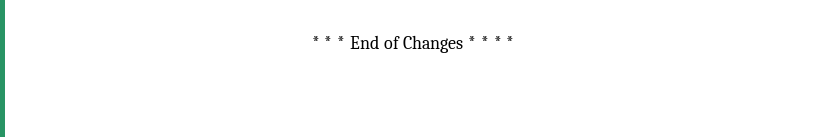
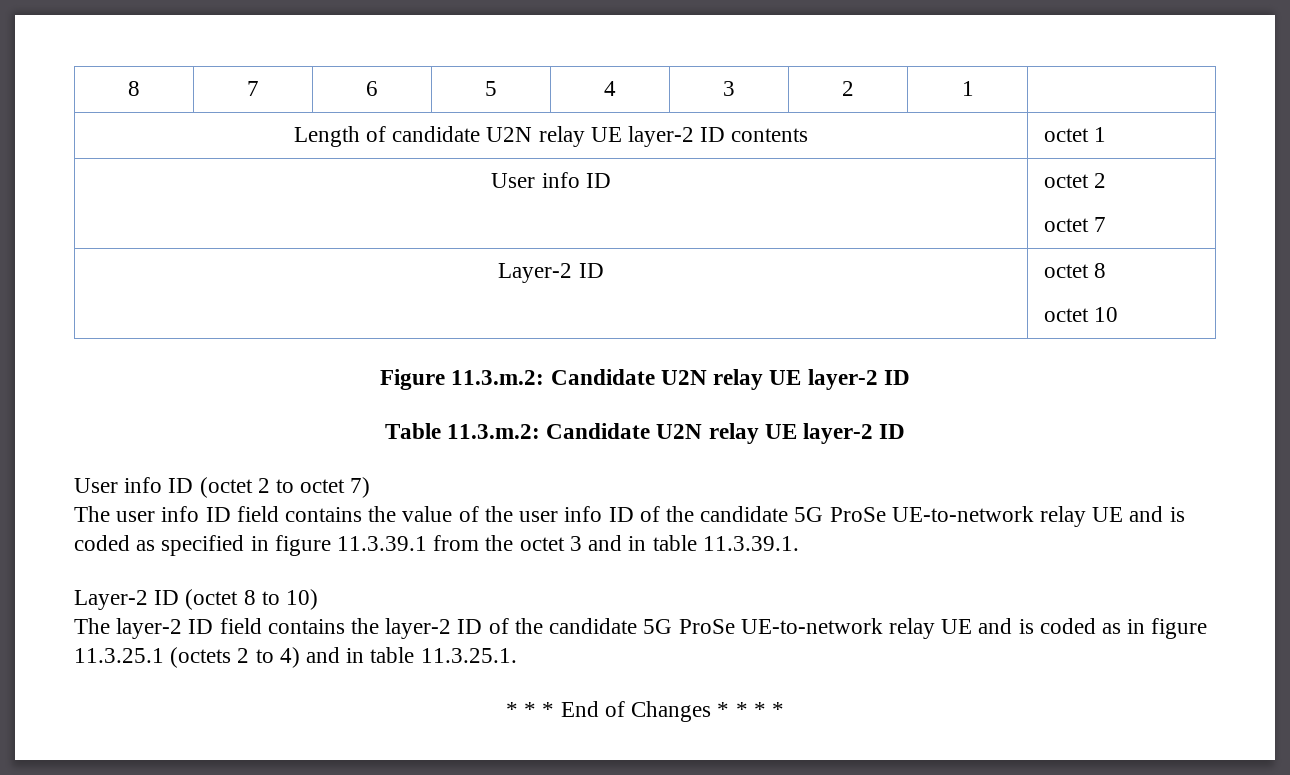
+ 8 | 7 | 6 | 5 | 4 | 3 | 2 | 1 |
+ Length of candidate U2N relay UE layer-2 ID contents | octet 1
+ User info ID | octet 2
+ octet 7
+ Layer-2 ID | octet 8
+ octet 10
+ Figure 11.3.m.2: Candidate U2N relay UE layer-2 ID
+ Table 11.3.m.2: Candidate U2N relay UE layer-2 ID
+ User info ID (octet 2 to octet 7)
+ The user info ID field contains the value of the user info ID of the candidate 5G ProSe UE-to-network relay UE and is coded as specified in figure 11.3.39.1 from the octet 3 and in table 11.3.39.1.
+ Layer-2 ID (octet 8 to 10)
+ The layer-2 ID field contains the layer-2 ID of the candidate 5G ProSe UE-to-network relay UE and is coded as in figure 11.3.25.1 (octets 2 to 4) and in table 11.3.25.1.

